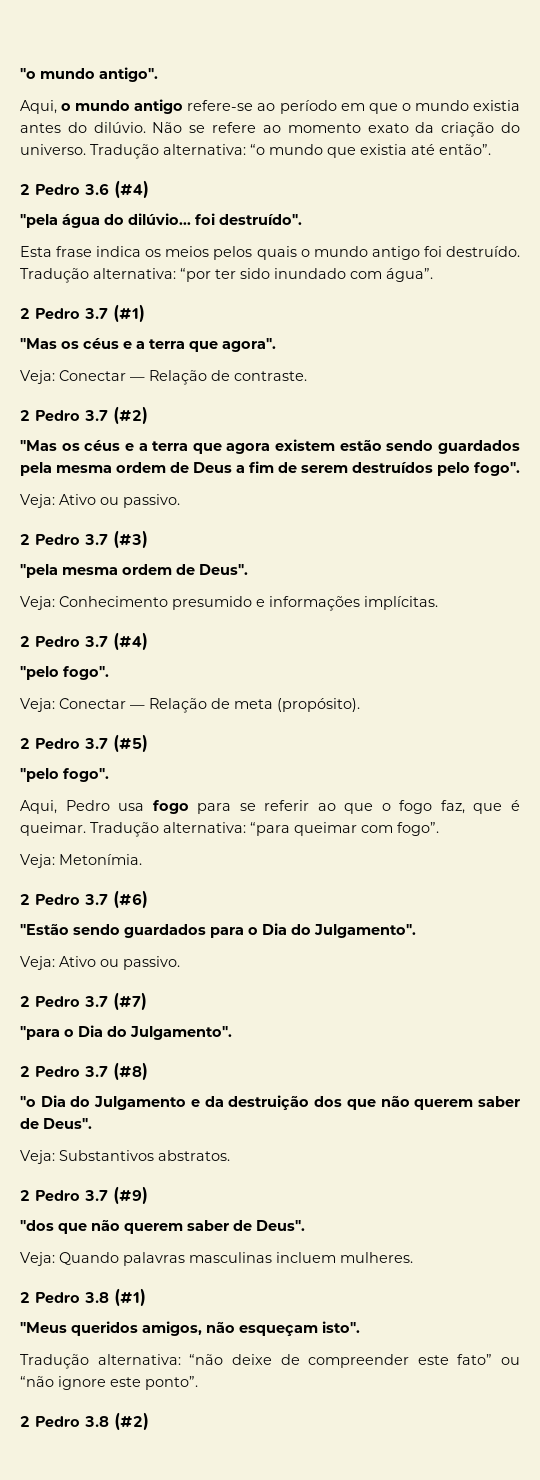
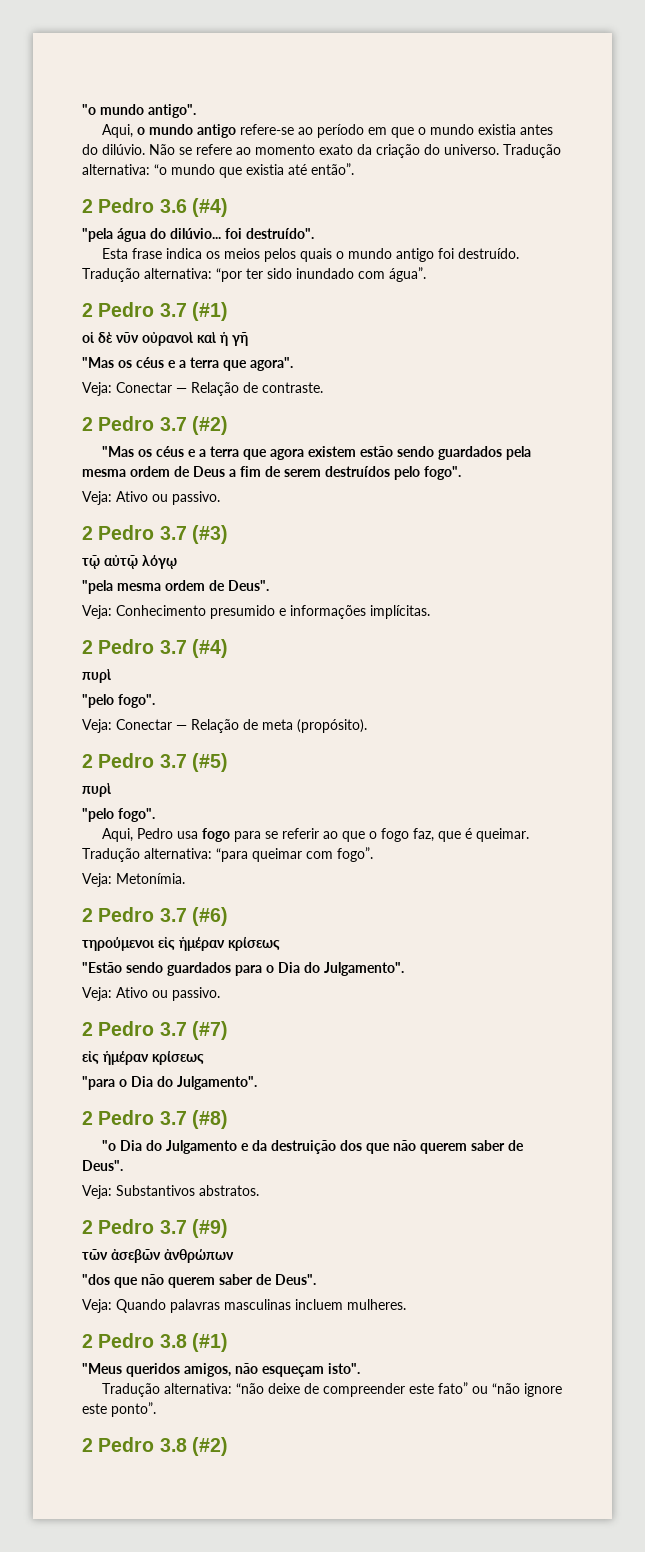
+ οἱ δὲ νῦν οὐρανοὶ καὶ ἡ γῆ
+ τῷ αὐτῷ λόγῳ
  2 Pedro 3.7 (#4)
+ πυρὶ
  2 Pedro 3.7 (#5)
+ πυρὶ
+ τηρούμενοι εἰς ἡμέραν κρίσεως
  2 Pedro 3.7 (#7)
+ εἰς ἡμέραν κρίσεως
+ τῶν ἀσεβῶν ἀνθρώπων

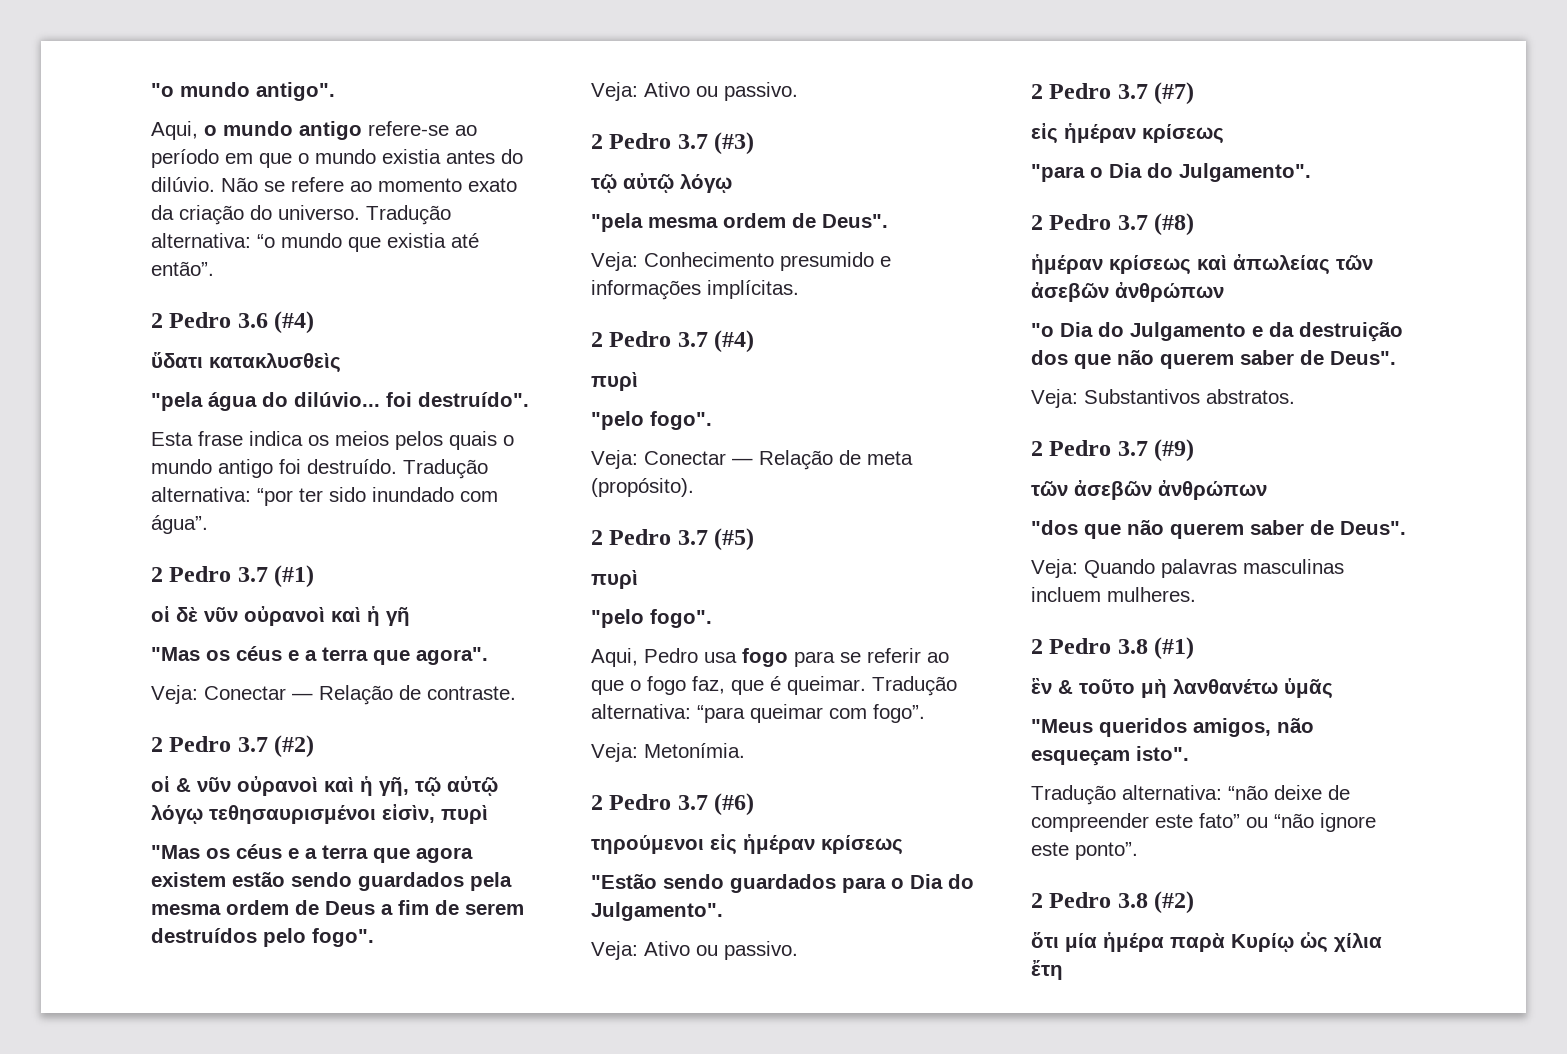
+ ὕδατι κατακλυσθεὶς
+ οἱ & νῦν οὐρανοὶ καὶ ἡ γῆ, τῷ αὐτῷ λόγῳ τεθησαυρισμένοι εἰσὶν, πυρὶ
+ ἡμέραν κρίσεως καὶ ἀπωλείας τῶν ἀσεβῶν ἀνθρώπων
+ ἓν & τοῦτο μὴ λανθανέτω ὑμᾶς
+ ὅτι μία ἡμέρα παρὰ Κυρίῳ ὡς χίλια ἔτη

